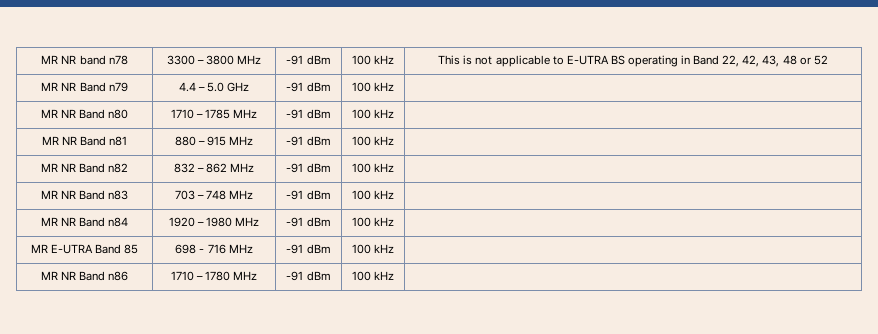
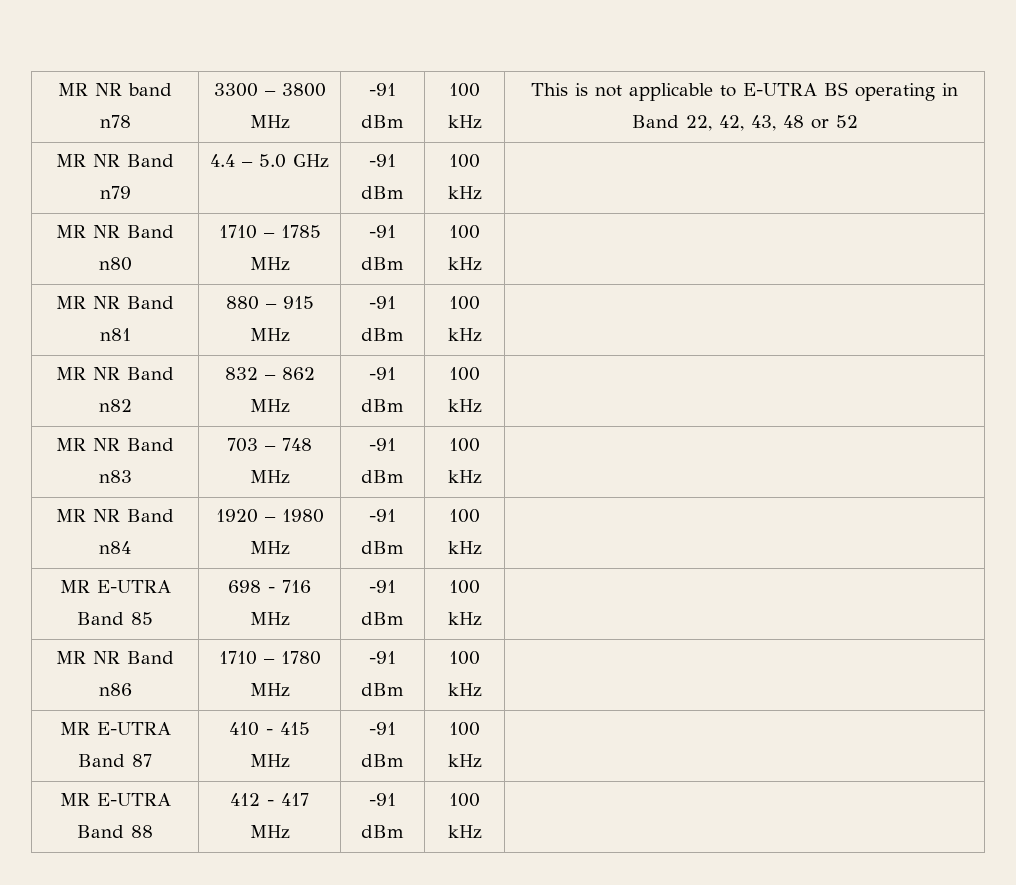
+ MR E-UTRA Band 87 | 410 - 415 MHz | -91 dBm | 100 kHz |
+ MR E-UTRA Band 88 | 412 - 417 MHz | -91 dBm | 100 kHz |

